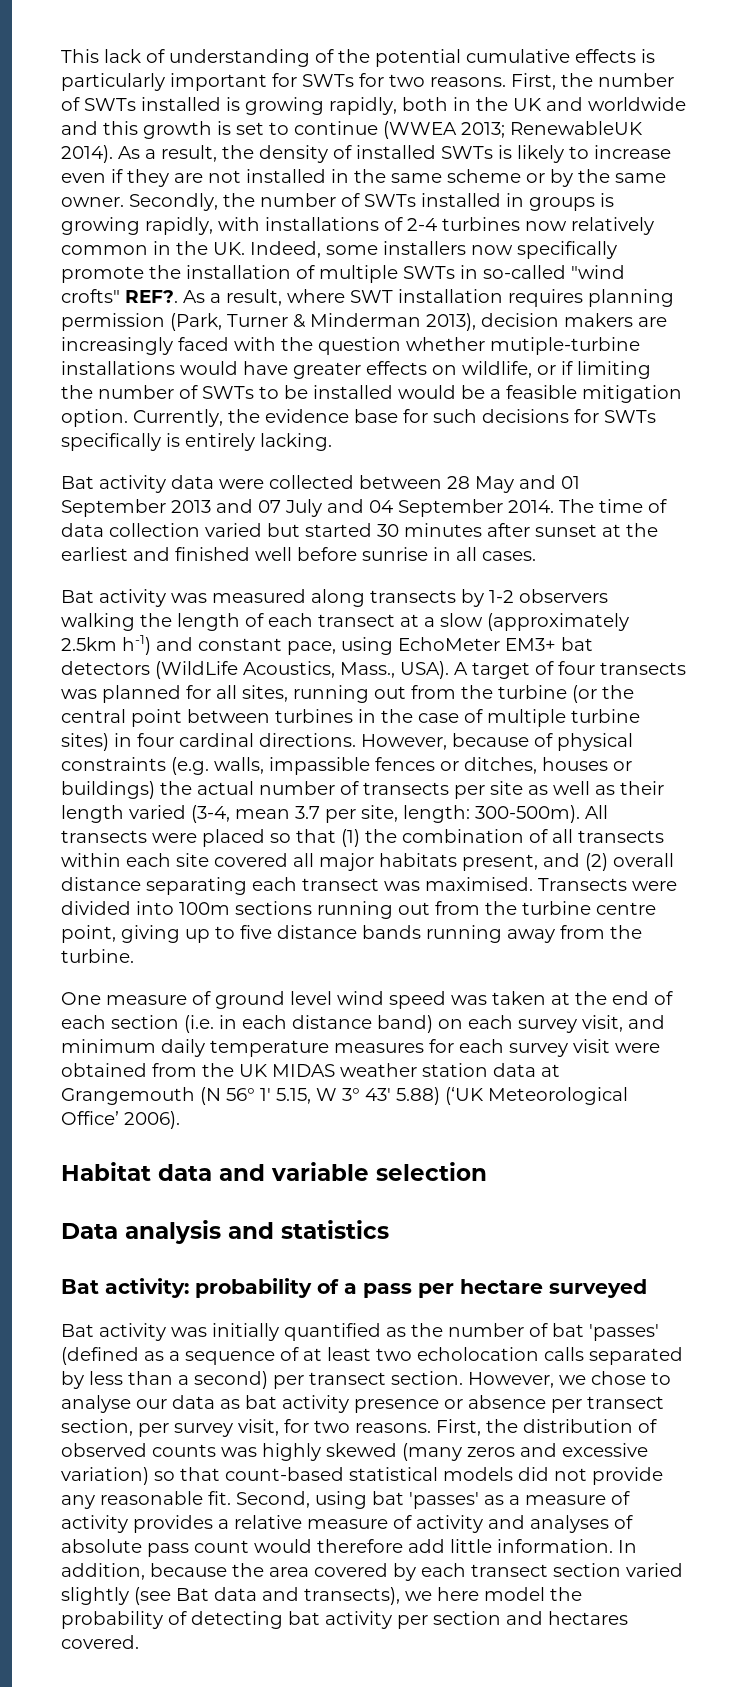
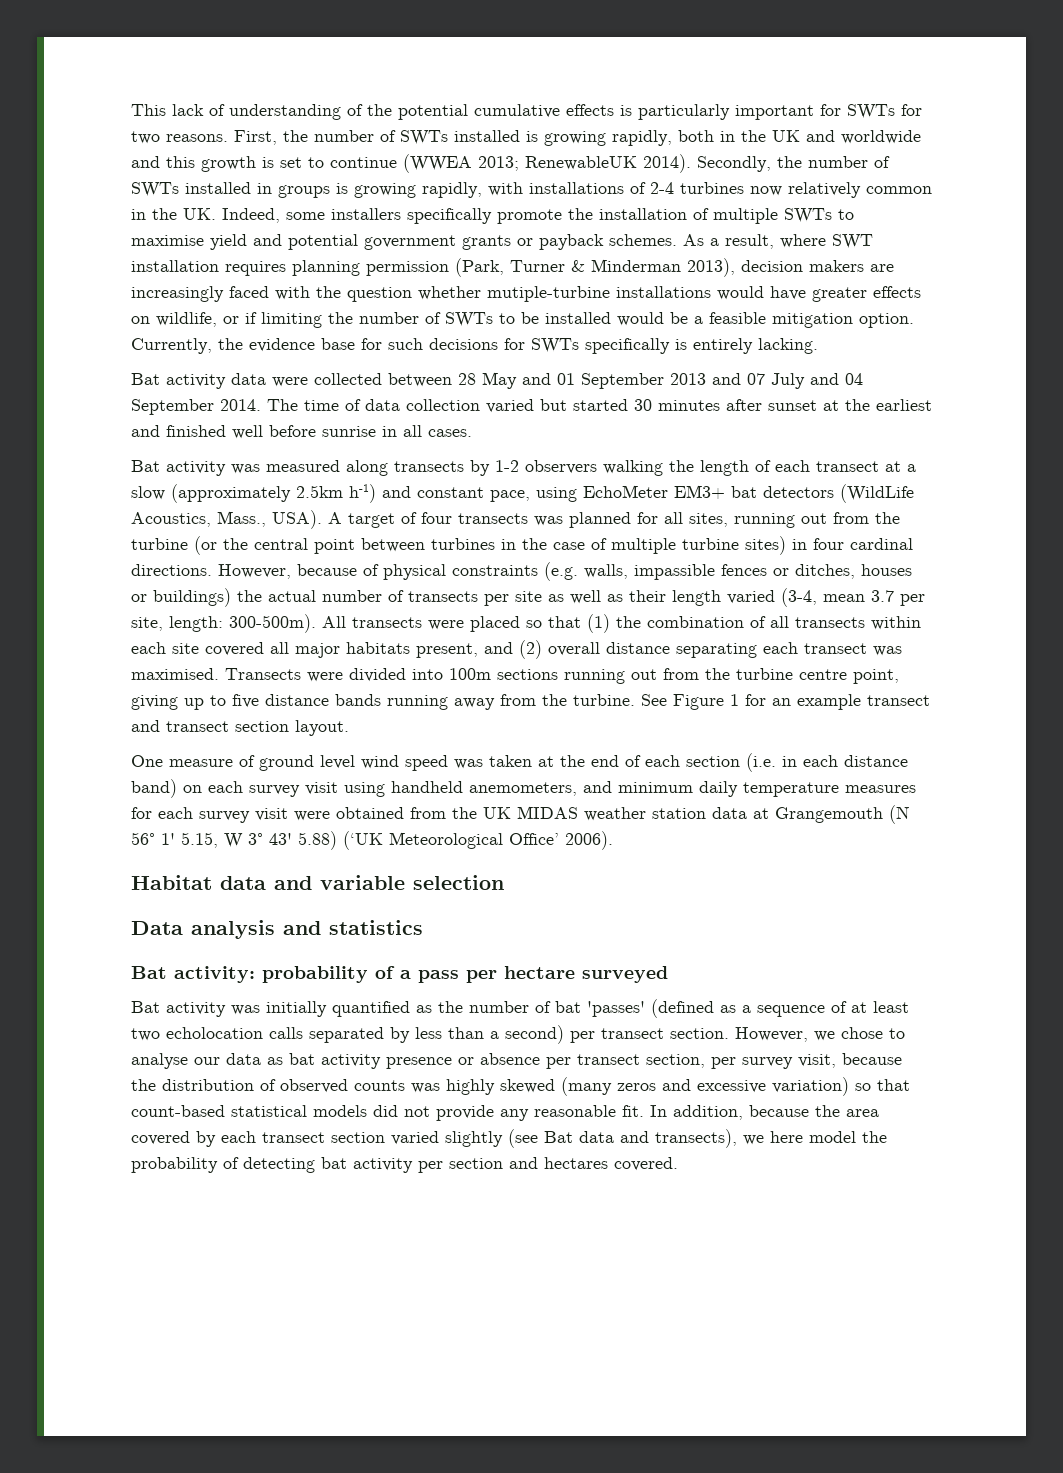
- As a result, the density of installed SWTs is likely to increase even if they are not installed in the same scheme or by the same owner.
- Secondly, the number of SWTs installed in groups is growing rapidly, with installations of 2-4 turbines now relatively common in the UK. Indeed, some installers now specifically promote the installation of multiple SWTs in so-called "wind crofts" REF?.
+ Secondly, the number of SWTs installed in groups is growing rapidly, with installations of 2-4 turbines now relatively common in the UK. Indeed, some installers specifically promote the installation of multiple SWTs to maximise yield and potential government grants or payback schemes.
+ See Figure 1 for an example transect and transect section layout.
- One measure of ground level wind speed was taken at the end of each section (i.e. in each distance band) on each survey visit, and minimum daily temperature measures for each survey visit were obtained from the UK MIDAS weather station data at Grangemouth (N 56° 1' 5.15, W 3° 43' 5.88) (‘UK Meteorological Office’ 2006).
+ One measure of ground level wind speed was taken at the end of each section (i.e. in each distance band) on each survey visit using handheld anemometers, and minimum daily temperature measures for each survey visit were obtained from the UK MIDAS weather station data at Grangemouth (N 56° 1' 5.15, W 3° 43' 5.88) (‘UK Meteorological Office’ 2006).
- However, we chose to analyse our data as bat activity presence or absence per transect section, per survey visit, for two reasons. First, the distribution of observed counts was highly skewed (many zeros and excessive variation) so that count-based statistical models did not provide any reasonable fit.
+ However, we chose to analyse our data as bat activity presence or absence per transect section, per survey visit, because the distribution of observed counts was highly skewed (many zeros and excessive variation) so that count-based statistical models did not provide any reasonable fit.
- Second, using bat 'passes' as a measure of activity provides a relative measure of activity and analyses of absolute pass count would therefore add little information.

